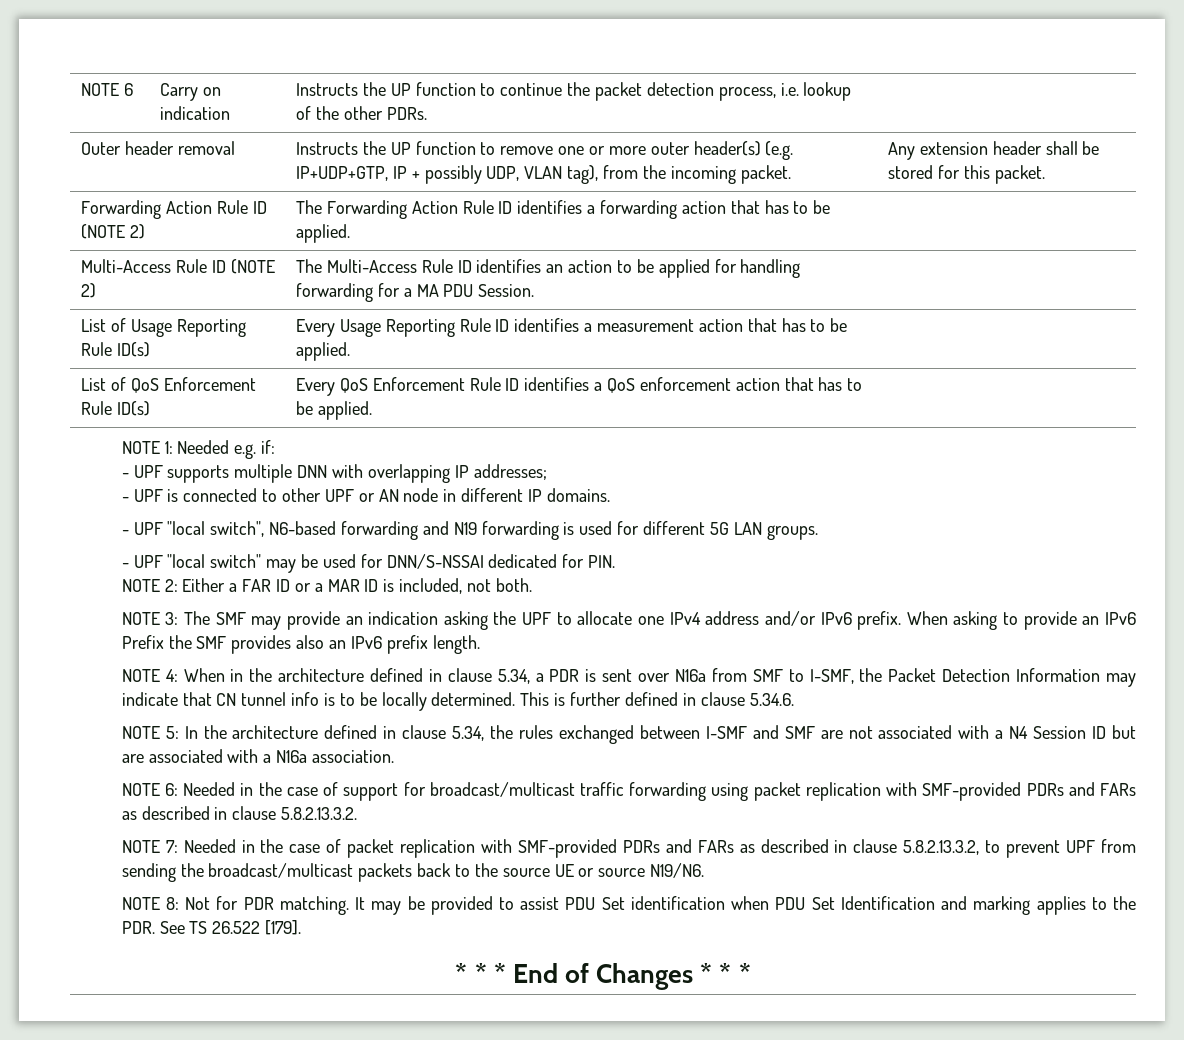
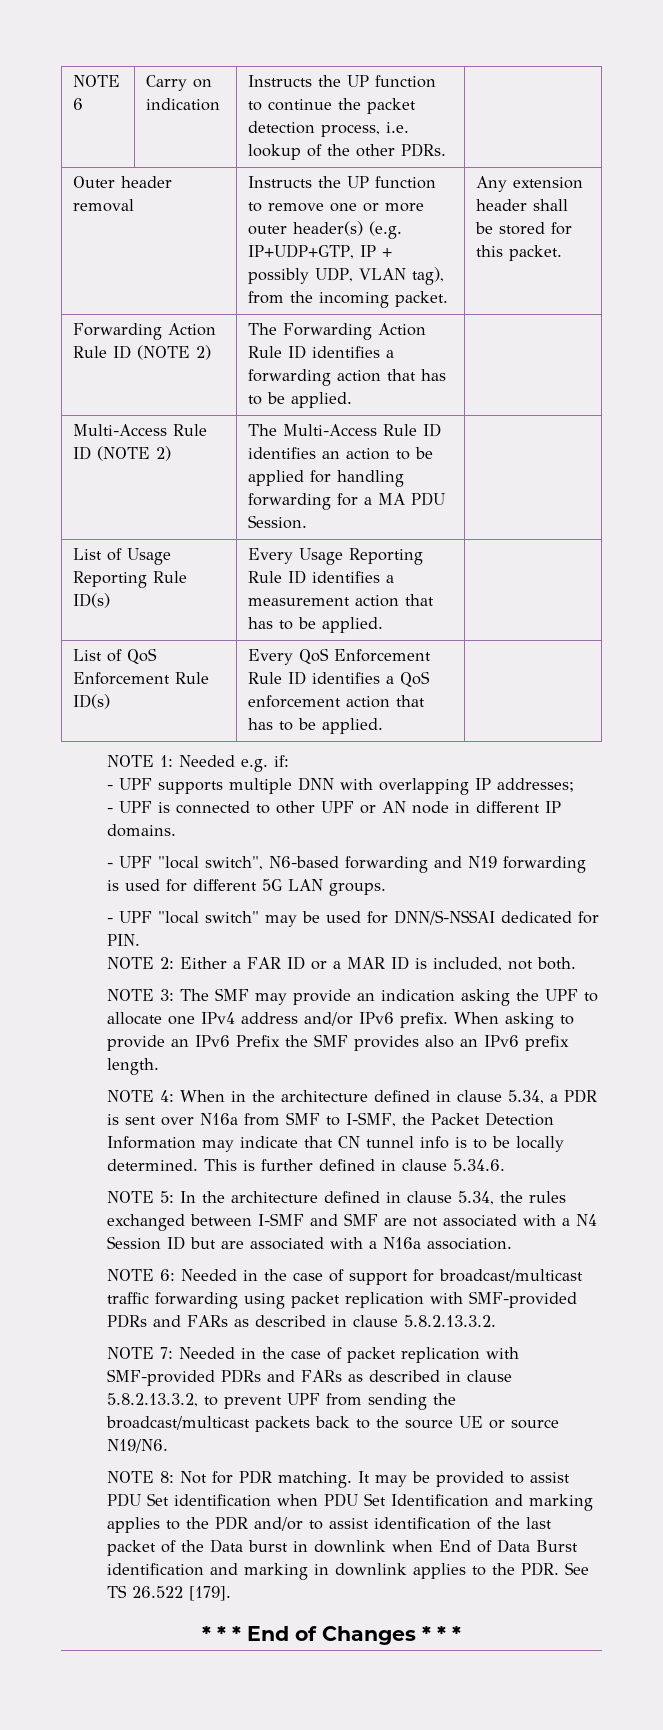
- It may be provided to assist PDU Set identification when PDU Set Identification and marking applies to the PDR. See TS 26.522 [179].
+ It may be provided to assist PDU Set identification when PDU Set Identification and marking applies to the PDR and/or to assist identification of the last packet of the Data burst in downlink when End of Data Burst identification and marking in downlink applies to the PDR. See TS 26.522 [179].

